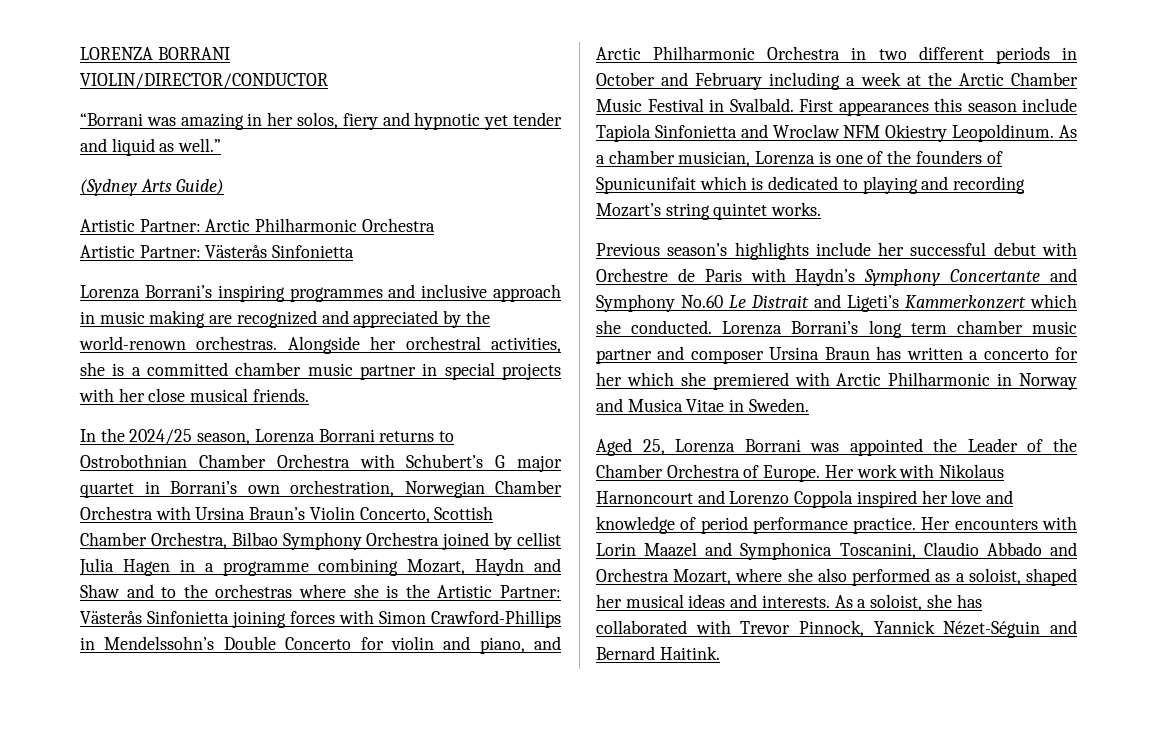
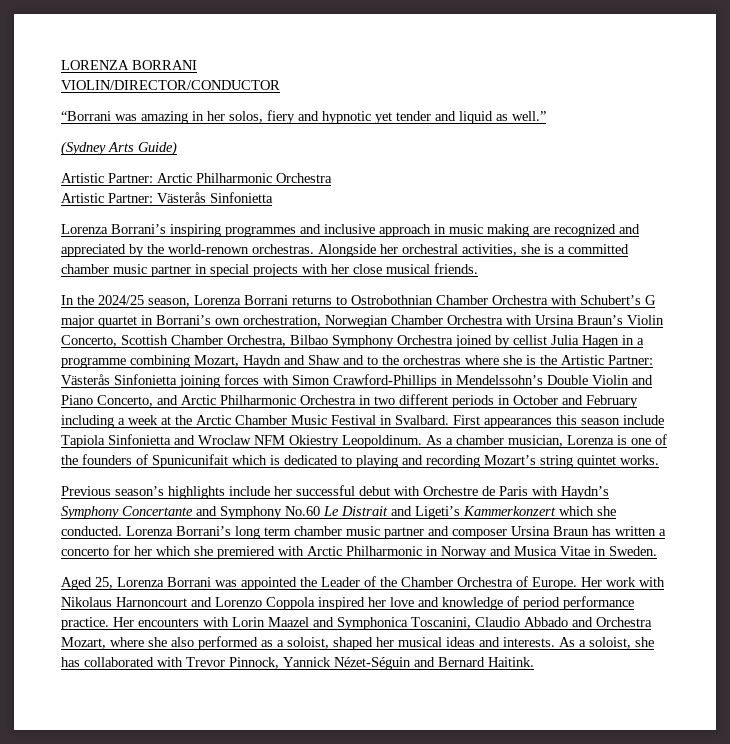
- Västerås Sinfonietta joining forces with Simon Crawford-Phillips in Mendelssohn’s Double Concerto for violin and piano, and Arctic Philharmonic Orchestra in two different periods in October and February including a week at the Arctic Chamber Music Festival in Svalbald.
+ Västerås Sinfonietta joining forces with Simon Crawford-Phillips in Mendelssohn’s Double Violin and Piano Concerto, and Arctic Philharmonic Orchestra in two different periods in October and February including a week at the Arctic Chamber Music Festival in Svalbard.

